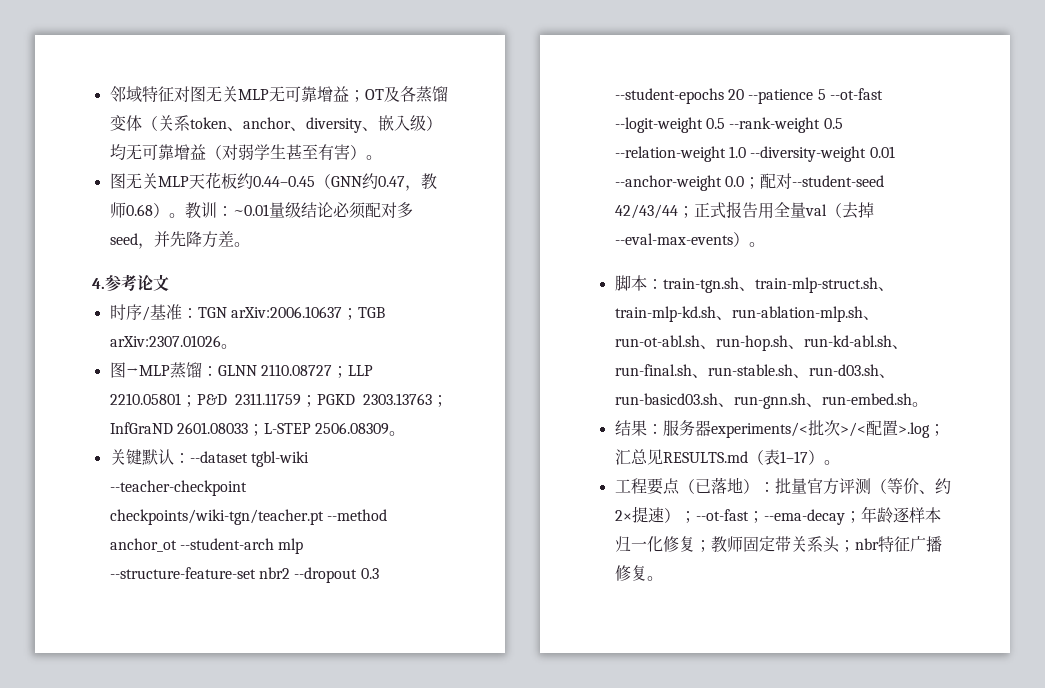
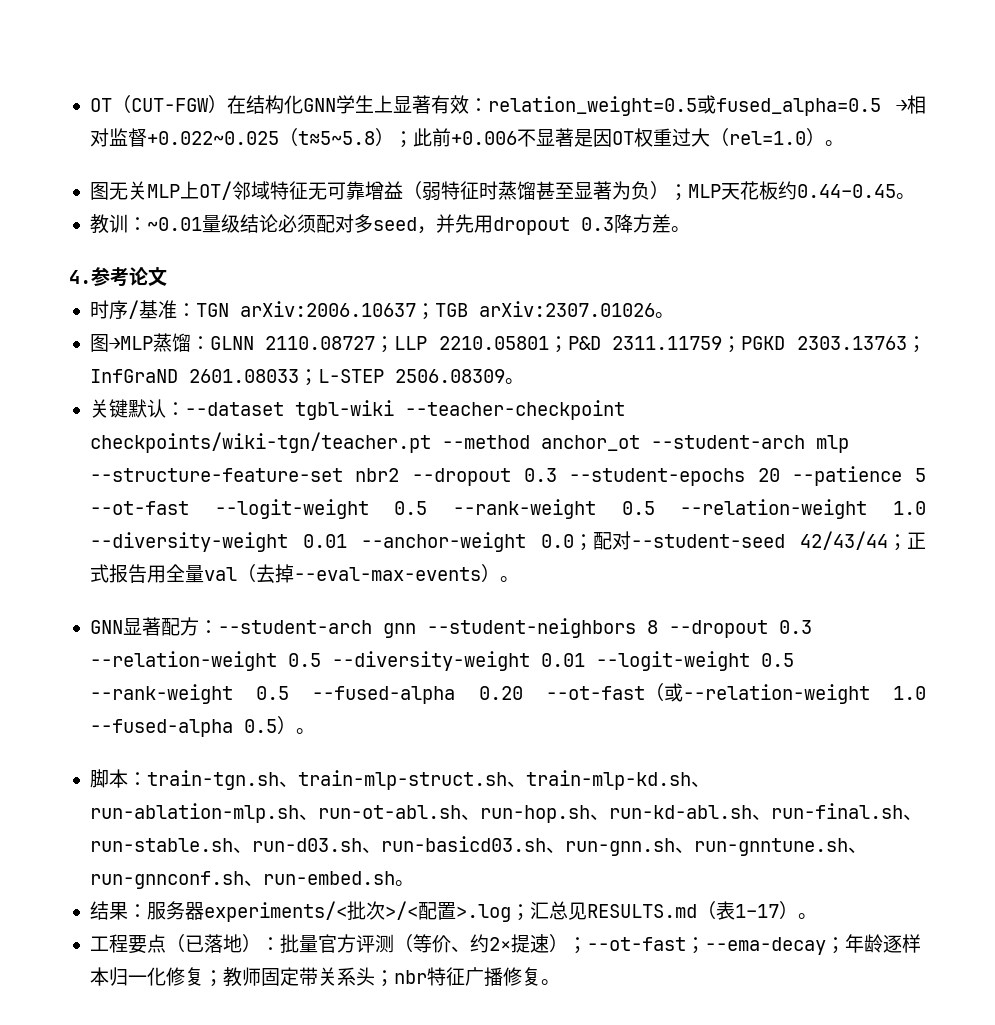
- 邻域特征对图无关MLP无可靠增益；OT及各蒸馏变体（关系token、anchor、diversity、嵌入级）均无可靠增益（对弱学生甚至有害）。
- 图无关MLP天花板约0.44–0.45（GNN约0.47，教师0.68）。教训：~0.01量级结论必须配对多seed，并先降方差。
+ OT（CUT-FGW）在结构化GNN学生上显著有效：relation_weight=0.5或fused_alpha=0.5 →相对监督+0.022~0.025（t≈5~5.8）；此前+0.006不显著是因OT权重过大（rel=1.0）。
+ 图无关MLP上OT/邻域特征无可靠增益（弱特征时蒸馏甚至显著为负）；MLP天花板约0.44–0.45。
+ 教训：~0.01量级结论必须配对多seed，并先用dropout 0.3降方差。
+ GNN显著配方：--student-arch gnn --student-neighbors 8 --dropout 0.3 --relation-weight 0.5 --diversity-weight 0.01 --logit-weight 0.5 --rank-weight 0.5 --fused-alpha 0.20 --ot-fast（或--relation-weight 1.0 --fused-alpha 0.5）。
- 脚本：train-tgn.sh、train-mlp-struct.sh、train-mlp-kd.sh、run-ablation-mlp.sh、run-ot-abl.sh、run-hop.sh、run-kd-abl.sh、run-final.sh、run-stable.sh、run-d03.sh、run-basicd03.sh、run-gnn.sh、run-embed.sh。
+ 脚本：train-tgn.sh、train-mlp-struct.sh、train-mlp-kd.sh、run-ablation-mlp.sh、run-ot-abl.sh、run-hop.sh、run-kd-abl.sh、run-final.sh、run-stable.sh、run-d03.sh、run-basicd03.sh、run-gnn.sh、run-gnntune.sh、run-gnnconf.sh、run-embed.sh。

